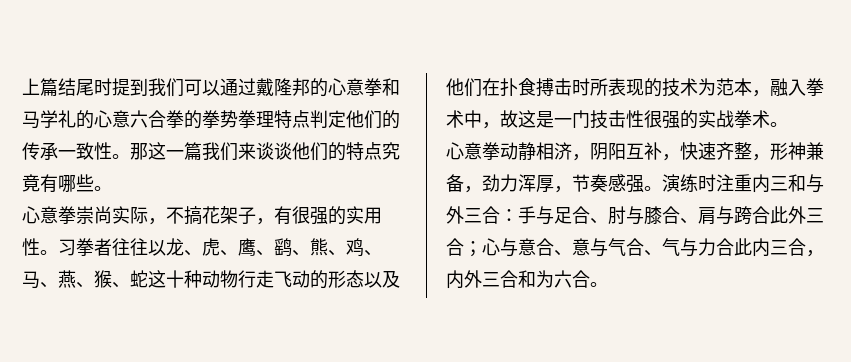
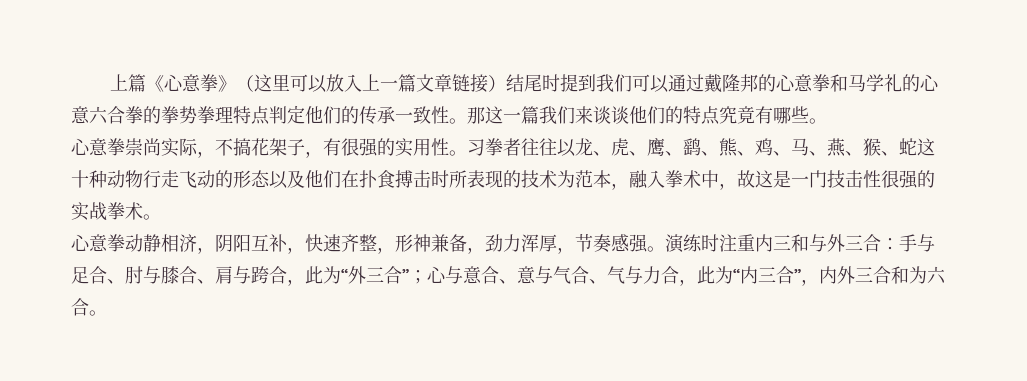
- 上篇结尾时提到我们可以通过戴隆邦的心意拳和马学礼的心意六合拳的拳势拳理特点判定他们的传承一致性。
+ 上篇《心意拳》（这里可以放入上一篇文章链接）结尾时提到我们可以通过戴隆邦的心意拳和马学礼的心意六合拳的拳势拳理特点判定他们的传承一致性。
- 演练时注重内三和与外三合：手与足合、肘与膝合、肩与跨合此外三合；心与意合、意与气合、气与力合此内三合，内外三合和为六合。
+ 演练时注重内三和与外三合：手与足合、肘与膝合、肩与跨合，此为“外三合”；心与意合、意与气合、气与力合，此为“内三合”，内外三合和为六合。

